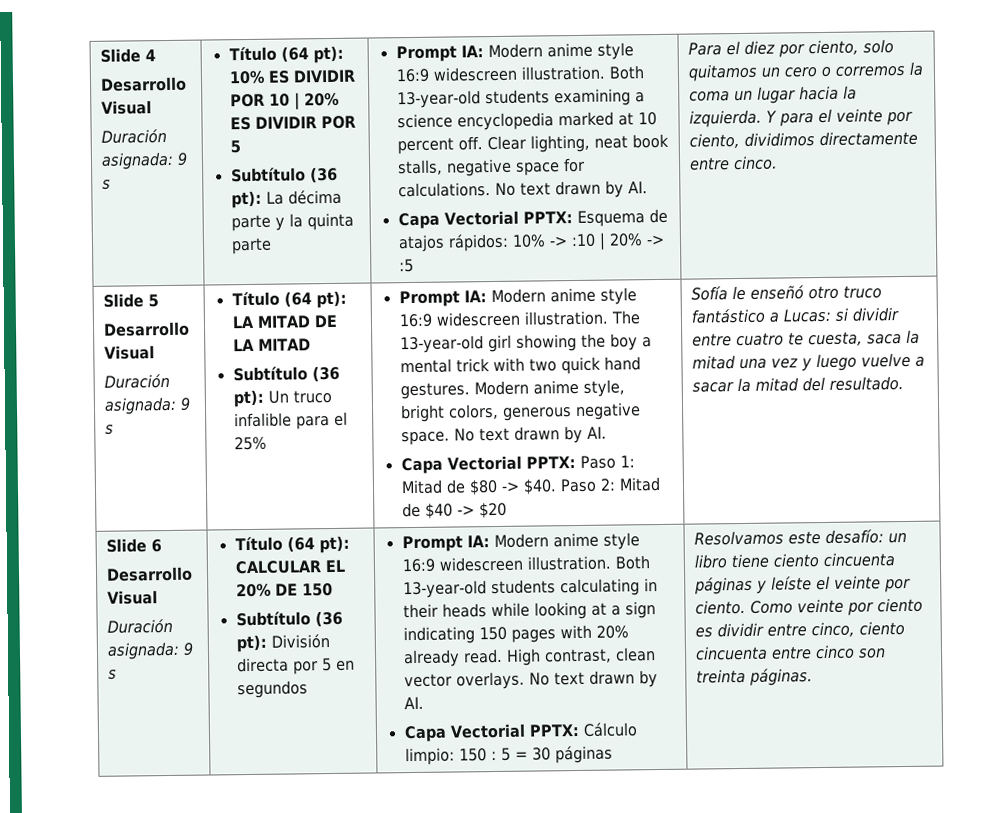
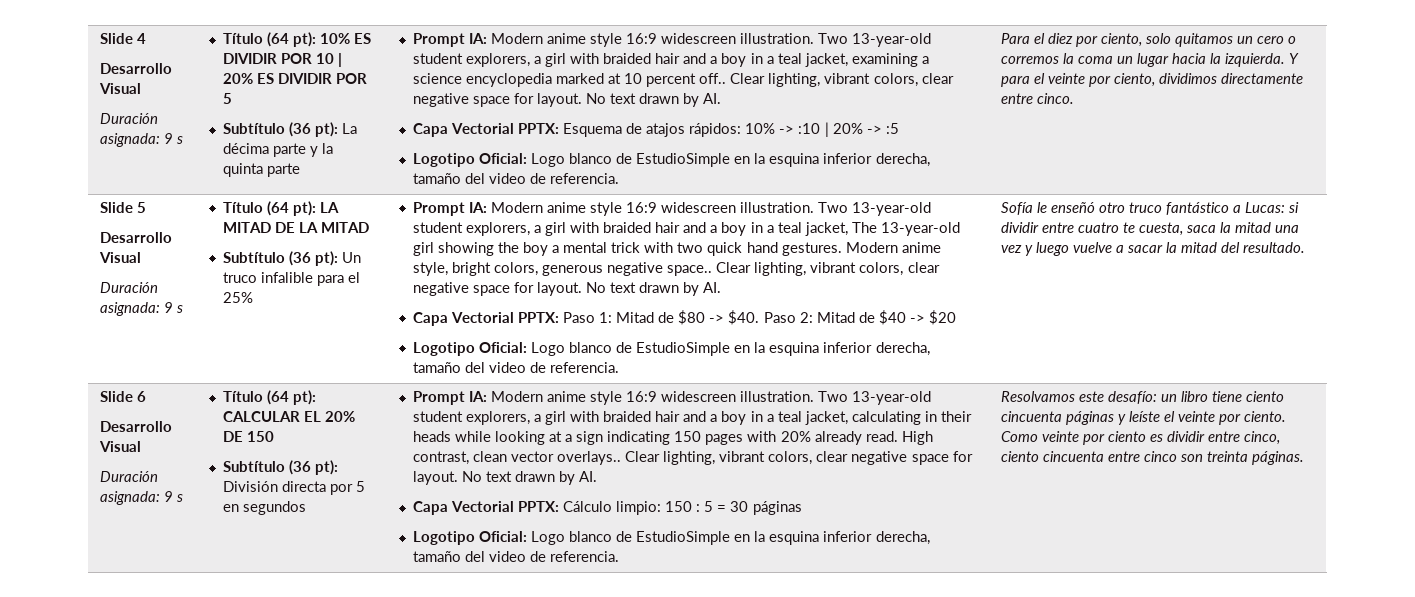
- Both 13-year-old students examining a science encyclopedia marked at 10 percent off. Clear lighting, neat book stalls, negative space for calculations.
+ Two 13-year-old student explorers, a girl with braided hair and a boy in a teal jacket, examining a science encyclopedia marked at 10 percent off.. Clear lighting, vibrant colors, clear negative space for layout.
  Capa Vectorial PPTX: Esquema de atajos rápidos: 10% -> :10 | 20% -> :5
+ Logotipo Oficial: Logo blanco de EstudioSimple en la esquina inferior derecha, tamaño del video de referencia.
- The 13-year-old girl showing the boy a mental trick with two quick hand gestures.
+ Two 13-year-old student explorers, a girl with braided hair and a boy in a teal jacket, The 13-year-old girl showing the boy a mental trick with two quick hand gestures.
- Modern anime style, bright colors, generous negative space.
+ Modern anime style, bright colors, generous negative space.. Clear lighting, vibrant colors, clear negative space for layout.
  Paso 2: Mitad de $40 -> $20
+ Logotipo Oficial: Logo blanco de EstudioSimple en la esquina inferior derecha, tamaño del video de referencia.
- Both 13-year-old students calculating in their heads while looking at a sign indicating 150 pages with 20% already read.
+ Two 13-year-old student explorers, a girl with braided hair and a boy in a teal jacket, calculating in their heads while looking at a sign indicating 150 pages with 20% already read.
- High contrast, clean vector overlays.
+ High contrast, clean vector overlays.. Clear lighting, vibrant colors, clear negative space for layout.
  Capa Vectorial PPTX: Cálculo limpio: 150 : 5 = 30 páginas
+ Logotipo Oficial: Logo blanco de EstudioSimple en la esquina inferior derecha, tamaño del video de referencia.

